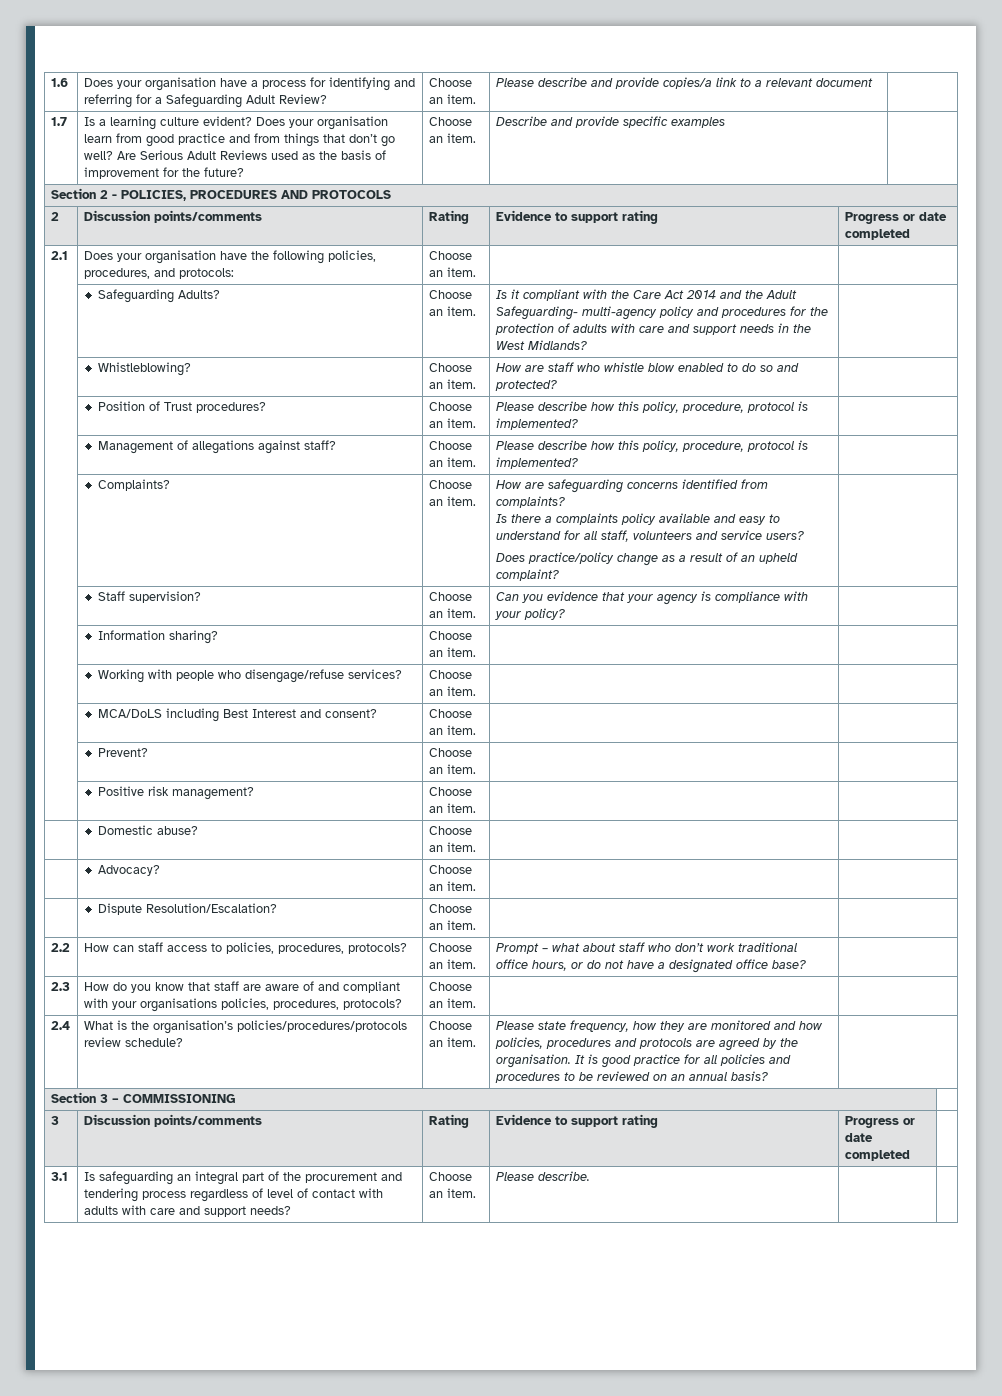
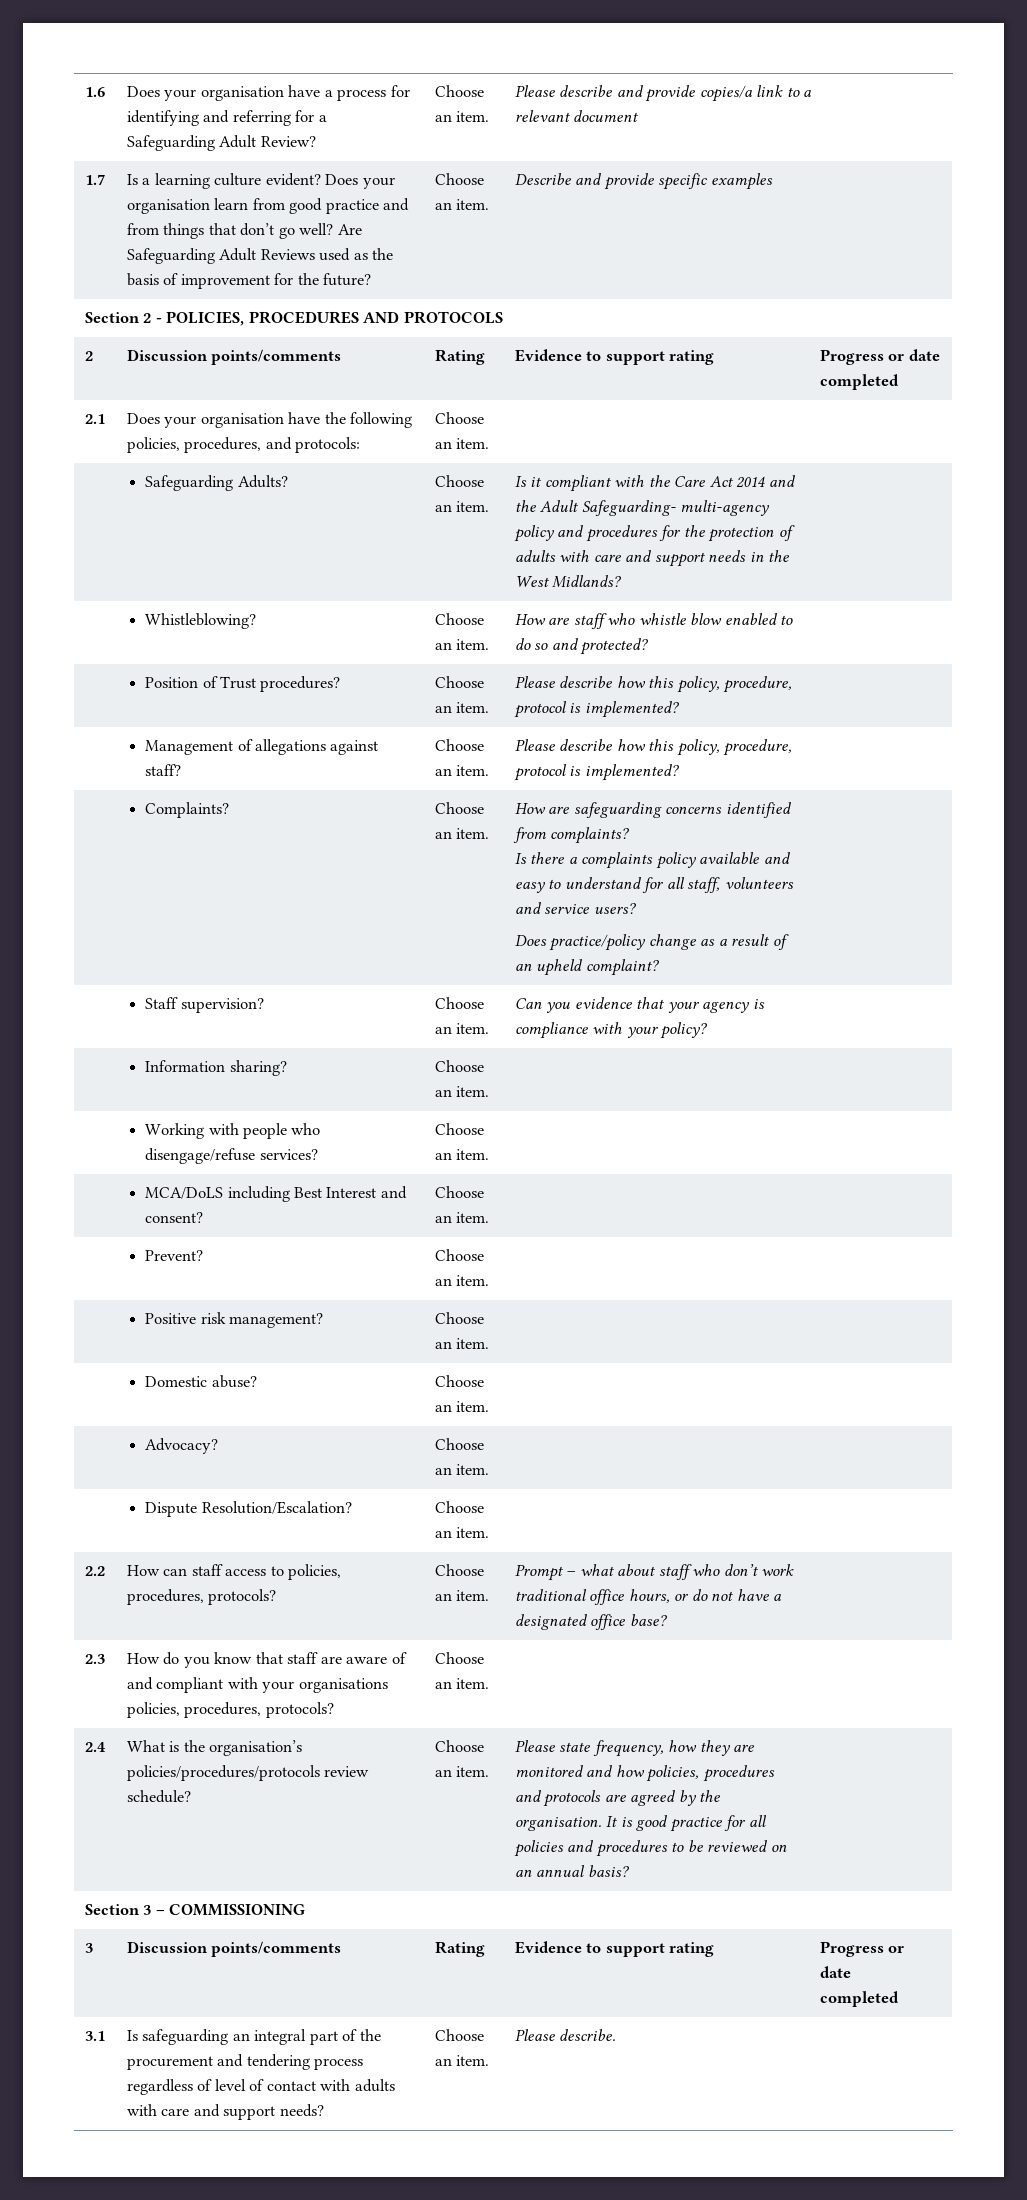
- Are Serious Adult Reviews used as the basis of improvement for the future?
+ Are Safeguarding Adult Reviews used as the basis of improvement for the future?

